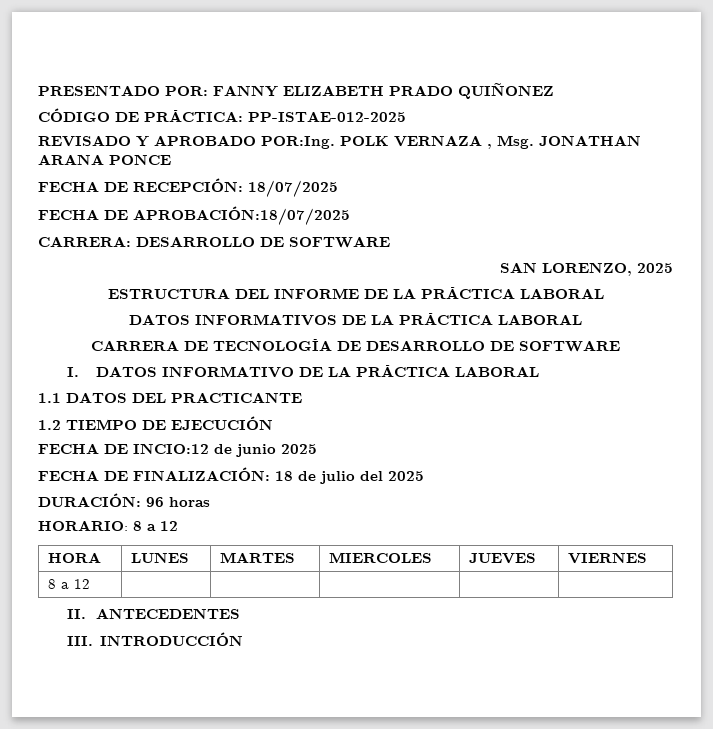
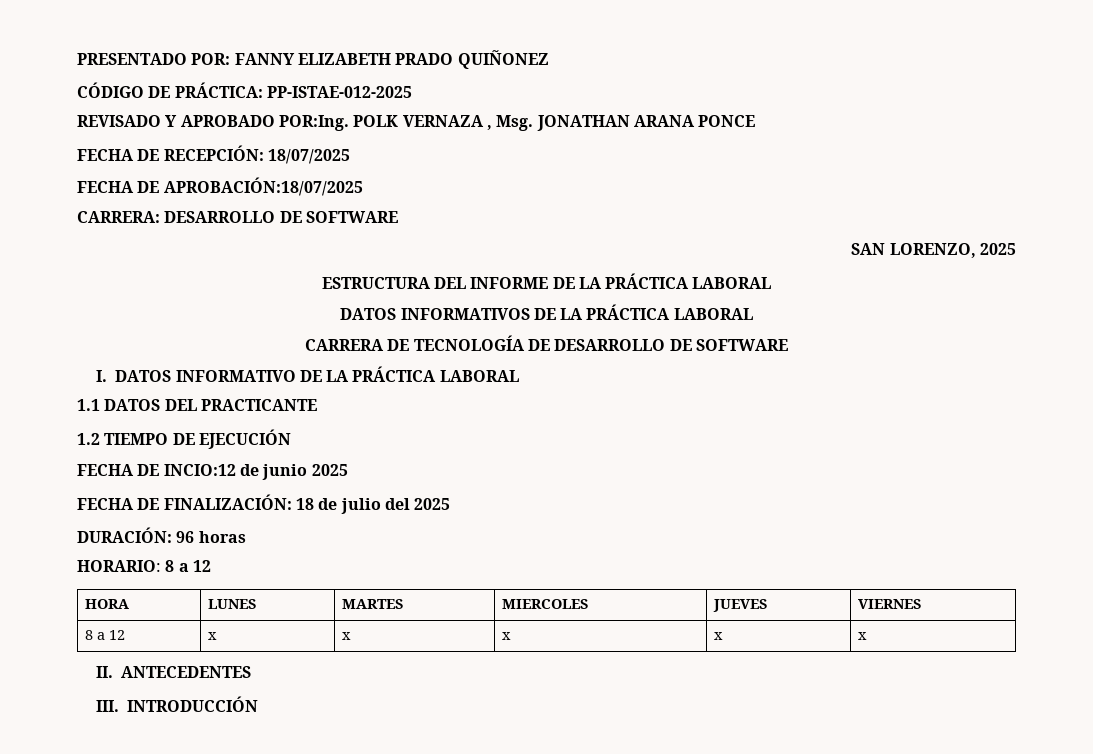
- 8 a 12 | | | | |
+ 8 a 12 | x | x | x | x | x

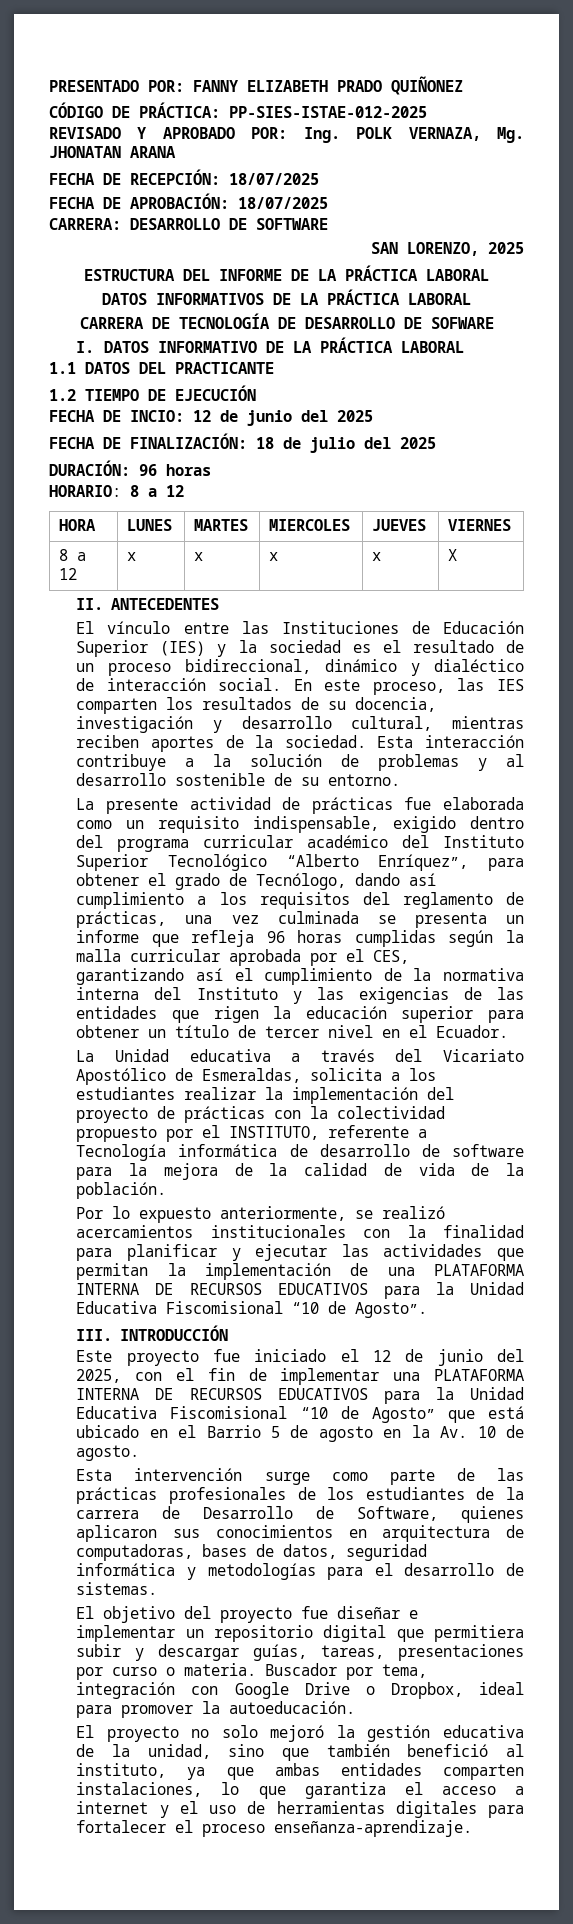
- CÓDIGO DE PRÁCTICA: PP-ISTAE-012-2025
+ CÓDIGO DE PRÁCTICA: PP-SIES-ISTAE-012-2025
- REVISADO Y APROBADO POR:Ing. POLK VERNAZA , Msg. JONATHAN ARANA PONCE
+ REVISADO Y APROBADO POR: Ing. POLK VERNAZA, Mg. JHONATAN ARANA
- FECHA DE APROBACIÓN:18/07/2025
+ FECHA DE APROBACIÓN: 18/07/2025
- CARRERA DE TECNOLOGÍA DE DESARROLLO DE SOFTWARE
+ CARRERA DE TECNOLOGÍA DE DESARROLLO DE SOFWARE
- FECHA DE INCIO:12 de junio 2025
+ FECHA DE INCIO: 12 de junio del 2025
- 8 a 12 | x | x | x | x | x
+ 8 a 12 | x | x | x | x | X
+ El vínculo entre las Instituciones de Educación Superior (IES) y la sociedad es el resultado de un proceso bidireccional, dinámico y dialéctico de interacción social. En este proceso, las IES comparten los resultados de su docencia, investigación y desarrollo cultural, mientras reciben aportes de la sociedad. Esta interacción contribuye a la solución de problemas y al desarrollo sostenible de su entorno.
+ La presente actividad de prácticas fue elaborada como un requisito indispensable, exigido dentro del programa curricular académico del Instituto Superior Tecnológico “Alberto Enríquez”, para obtener el grado de Tecnólogo, dando así cumplimiento a los requisitos del reglamento de prácticas, una vez culminada se presenta un informe que refleja 96 horas cumplidas según la malla curricular aprobada por el CES, garantizando así el cumplimiento de la normativa interna del Instituto y las exigencias de las entidades que rigen la educación superior para obtener un título de tercer nivel en el Ecuador.
+ La Unidad educativa a través del Vicariato Apostólico de Esmeraldas, solicita a los estudiantes realizar la implementación del proyecto de prácticas con la colectividad propuesto por el INSTITUTO, referente a Tecnología informática de desarrollo de software para la mejora de la calidad de vida de la población.
+ Por lo expuesto anteriormente, se realizó acercamientos institucionales con la finalidad para planificar y ejecutar las actividades que permitan la implementación de una PLATAFORMA INTERNA DE RECURSOS EDUCATIVOS para la Unidad Educativa Fiscomisional “10 de Agosto”.
  III. INTRODUCCIÓN
+ Este proyecto fue iniciado el 12 de junio del 2025, con el fin de implementar una PLATAFORMA INTERNA DE RECURSOS EDUCATIVOS para la Unidad Educativa Fiscomisional “10 de Agosto” que está ubicado en el Barrio 5 de agosto en la Av. 10 de agosto.
+ Esta intervención surge como parte de las prácticas profesionales de los estudiantes de la carrera de Desarrollo de Software, quienes aplicaron sus conocimientos en arquitectura de computadoras, bases de datos, seguridad informática y metodologías para el desarrollo de sistemas.
+ El objetivo del proyecto fue diseñar e implementar un repositorio digital que permitiera subir y descargar guías, tareas, presentaciones por curso o materia. Buscador por tema, integración con Google Drive o Dropbox, ideal para promover la autoeducación.
+ El proyecto no solo mejoró la gestión educativa de la unidad, sino que también benefició al instituto, ya que ambas entidades comparten instalaciones, lo que garantiza el acceso a internet y el uso de herramientas digitales para fortalecer el proceso enseñanza-aprendizaje.

